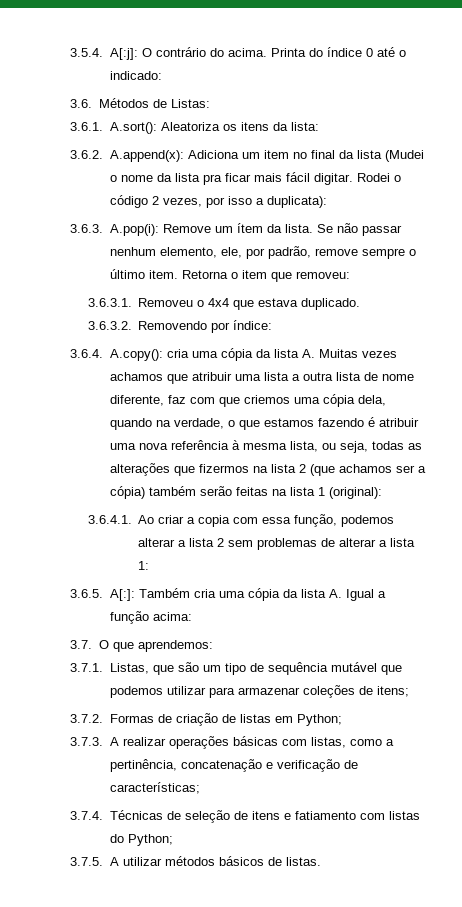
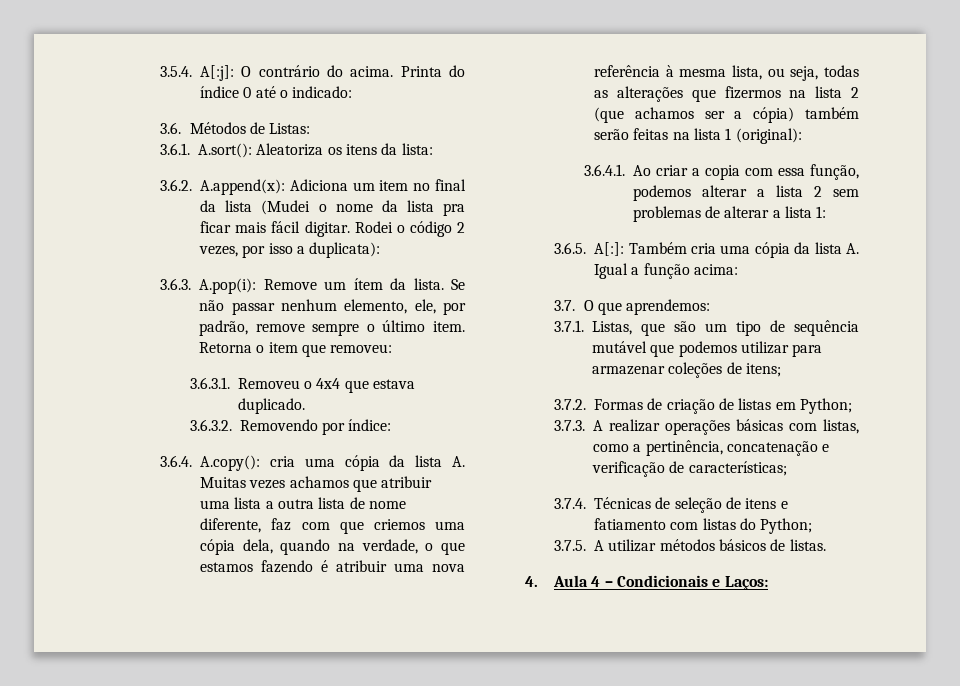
+ 4. Aula 4 – Condicionais e Laços:

